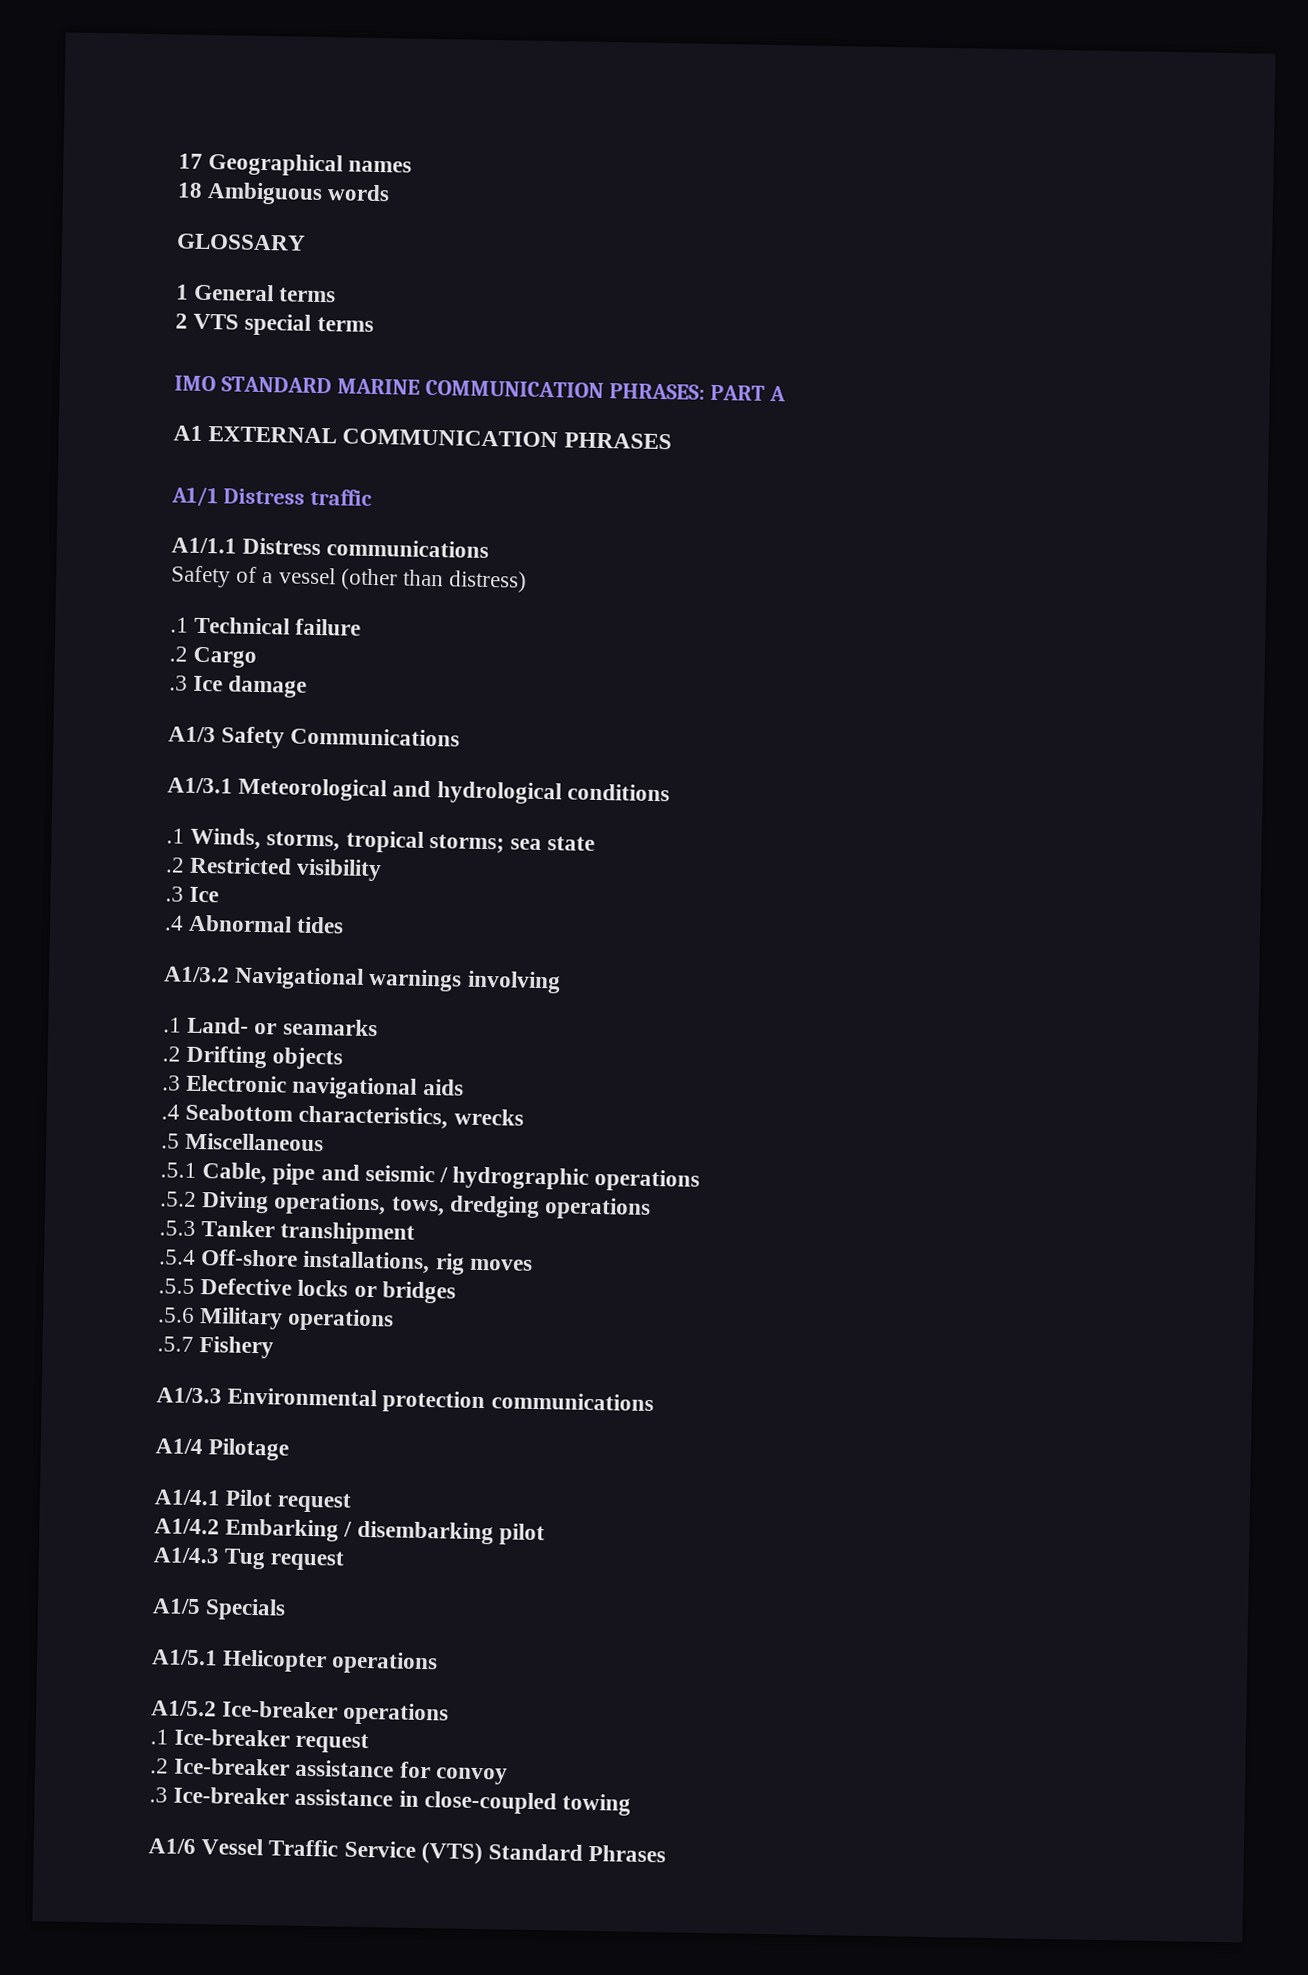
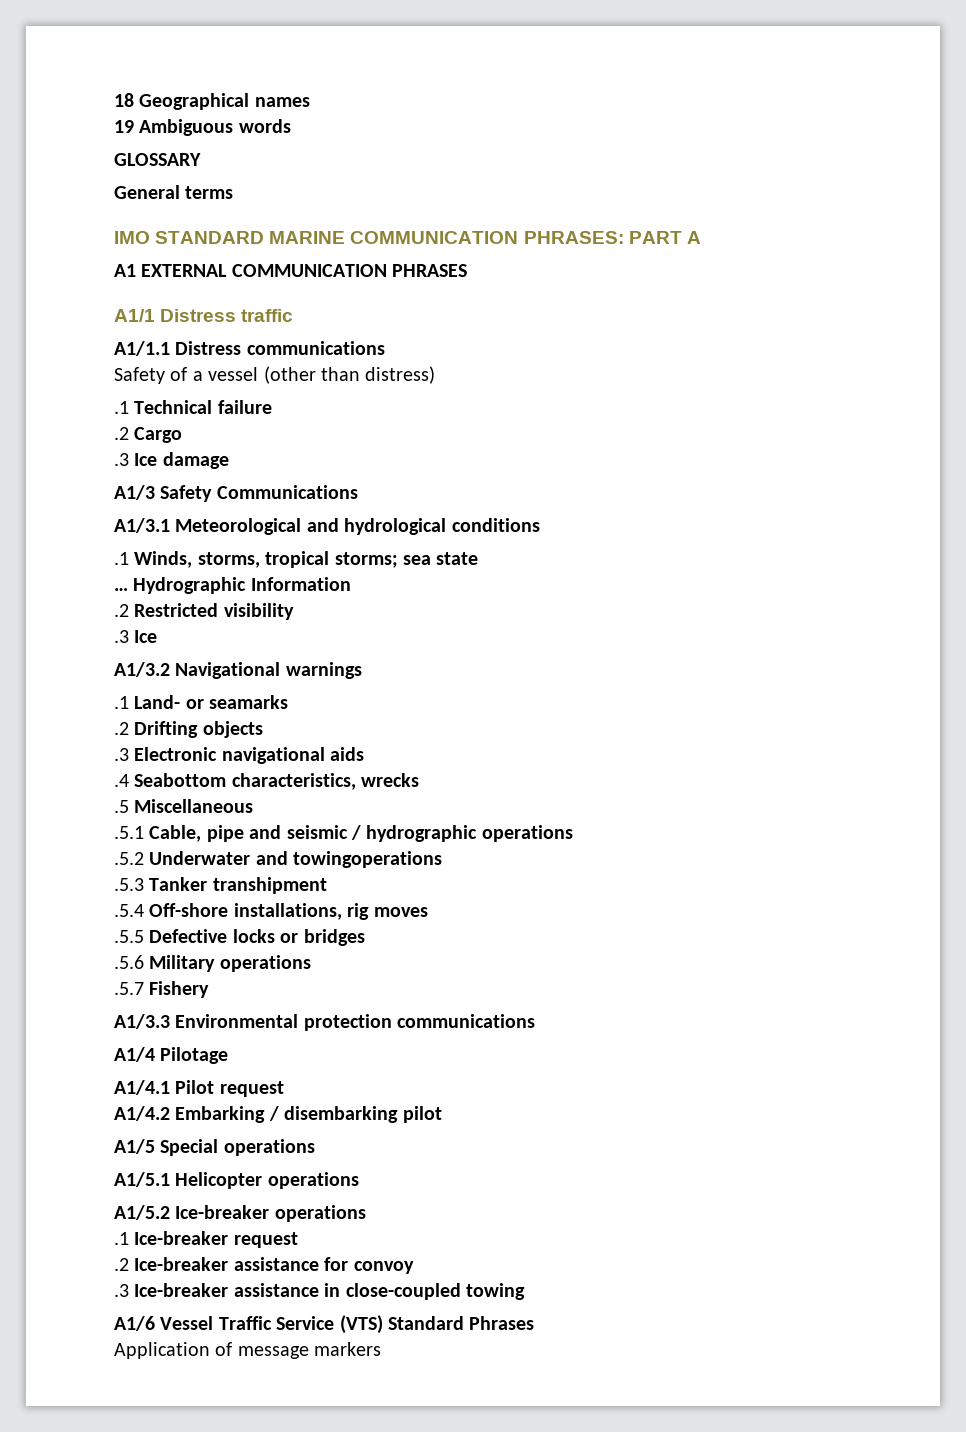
- 17 Geographical names
+ 18 Geographical names
- 18 Ambiguous words
+ 19 Ambiguous words
- 1 General terms
+ General terms
- 2 VTS special terms
+ … Hydrographic Information
- .4 Abnormal tides
- A1/3.2 Navigational warnings involving
+ A1/3.2 Navigational warnings
- .5.2 Diving operations, tows, dredging operations
+ .5.2 Underwater and towingoperations
- A1/4.3 Tug request
- A1/5 Specials
+ A1/5 Special operations
+ Application of message markers

